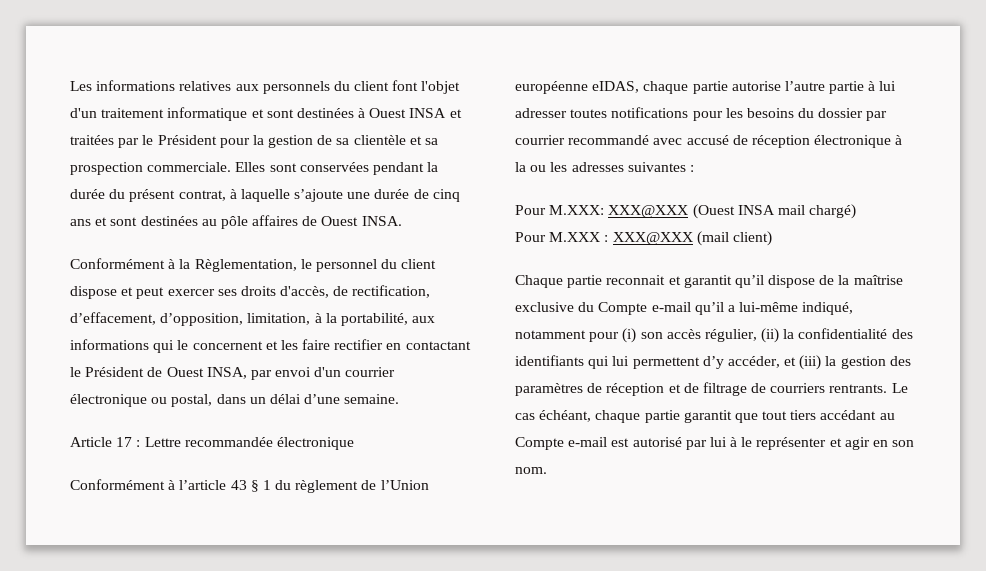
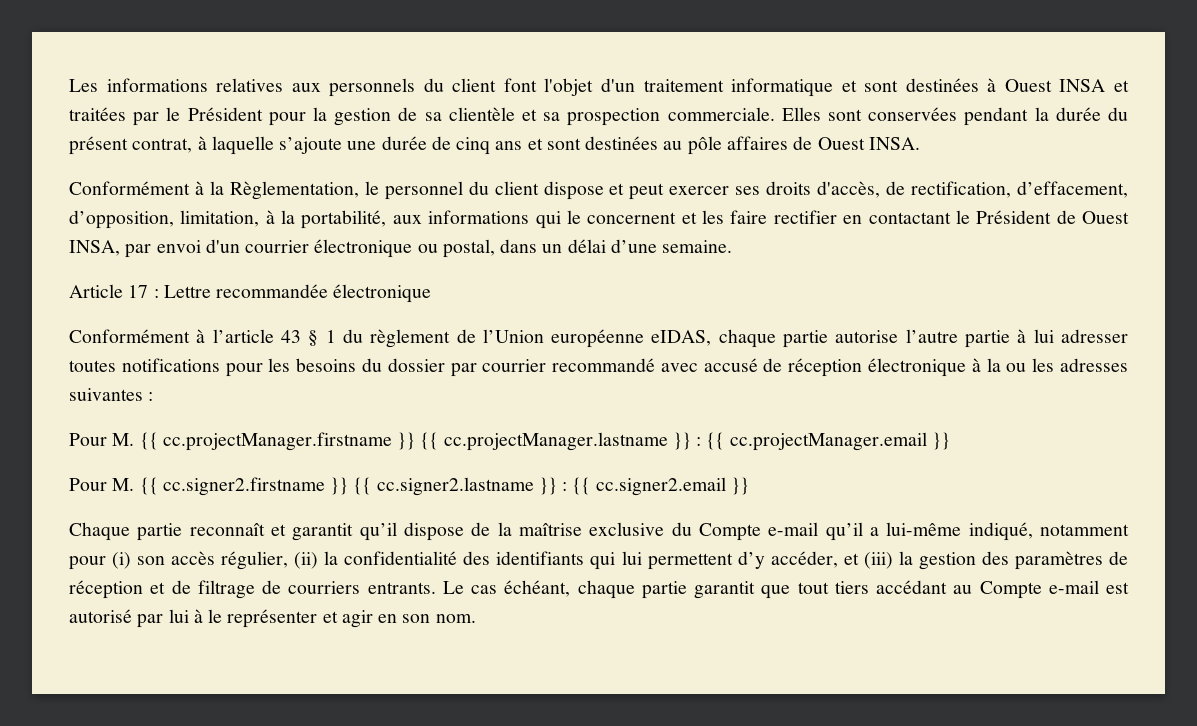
- Pour M.XXX: XXX@XXX (Ouest INSA mail chargé)
- Pour M.XXX : XXX@XXX (mail client)
+ Pour M. {{ cc.projectManager.firstname }} {{ cc.projectManager.lastname }} : {{ cc.projectManager.email }}
+ Pour M. {{ cc.signer2.firstname }} {{ cc.signer2.lastname }} : {{ cc.signer2.email }}
- Chaque partie reconnait et garantit qu’il dispose de la maîtrise exclusive du Compte e-mail qu’il a lui-même indiqué, notamment pour (i) son accès régulier, (ii) la confidentialité des identifiants qui lui permettent d’y accéder, et (iii) la gestion des paramètres de réception et de filtrage de courriers rentrants.
+ Chaque partie reconnaît et garantit qu’il dispose de la maîtrise exclusive du Compte e-mail qu’il a lui-même indiqué, notamment pour (i) son accès régulier, (ii) la confidentialité des identifiants qui lui permettent d’y accéder, et (iii) la gestion des paramètres de réception et de filtrage de courriers entrants.

